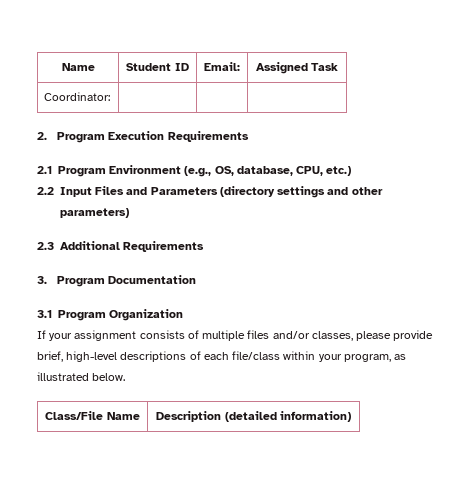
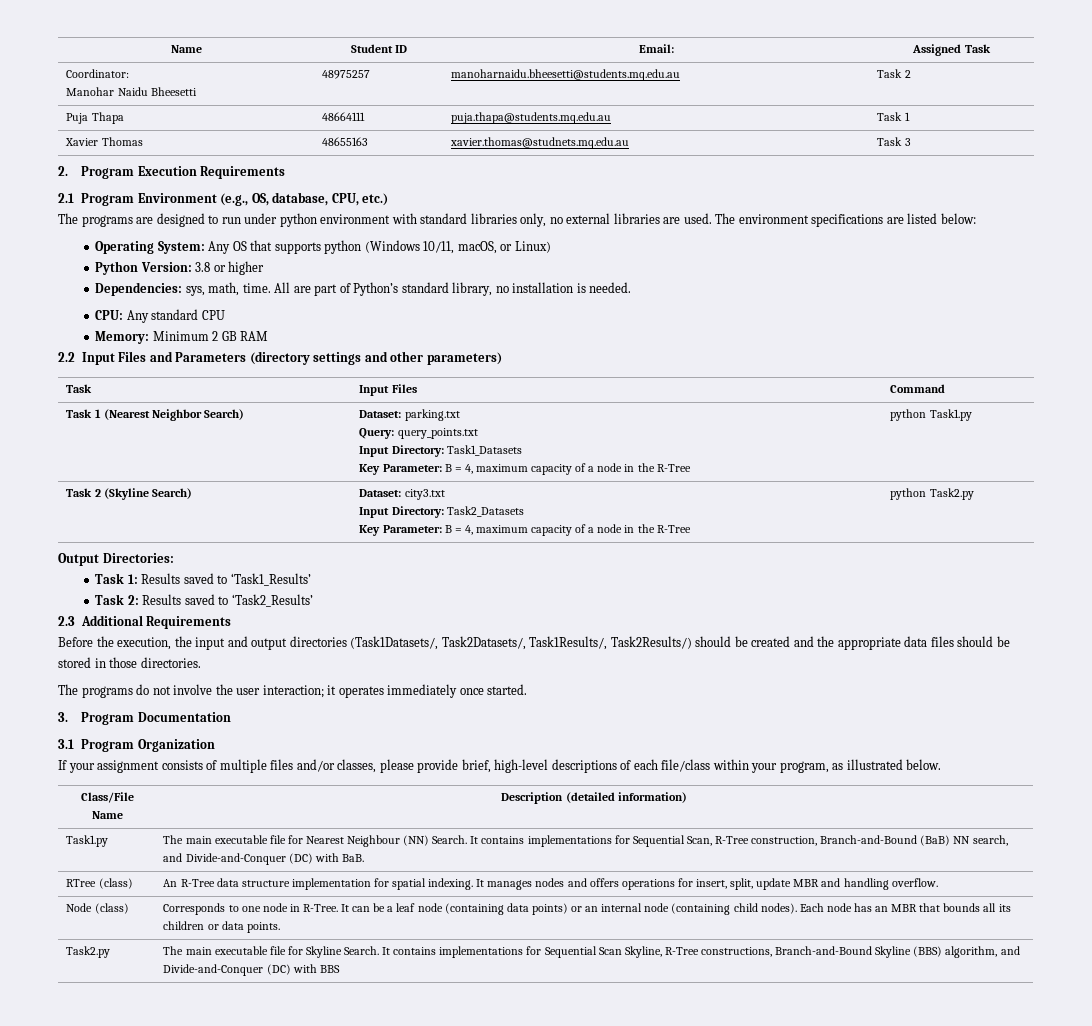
- Coordinator: | | |
+ Coordinator:
+ Manohar Naidu Bheesetti | 48975257 | manoharnaidu.bheesetti@students.mq.edu.au | Task 2
+ Puja Thapa | 48664111 | puja.thapa@students.mq.edu.au | Task 1
+ Xavier Thomas | 48655163 | xavier.thomas@studnets.mq.edu.au | Task 3
+ The programs are designed to run under python environment with standard libraries only, no external libraries are used. The environment specifications are listed below:
+ Operating System: Any OS that supports python (Windows 10/11, macOS, or Linux)
+ Python Version: 3.8 or higher
+ Dependencies: sys, math, time. All are part of Python’s standard library, no installation is needed.
+ CPU: Any standard CPU
+ Memory: Minimum 2 GB RAM
+ Task | Input Files | Command
+ Task 1 (Nearest Neighbor Search) | Dataset: parking.txt
+ Query: query_points.txt
+ Input Directory: Task1_Datasets
+ Key Parameter: B = 4, maximum capacity of a node in the R-Tree | python Task1.py
+ Task 2 (Skyline Search) | Dataset: city3.txt
+ Input Directory: Task2_Datasets
+ Key Parameter: B = 4, maximum capacity of a node in the R-Tree | python Task2.py
+ Output Directories:
+ Task 1: Results saved to ‘Task1_Results’
+ Task 2: Results saved to ‘Task2_Results’
  2.3 Additional Requirements
+ Before the execution, the input and output directories (Task1Datasets/, Task2Datasets/, Task1Results/, Task2Results/) should be created and the appropriate data files should be stored in those directories.
+ The programs do not involve the user interaction; it operates immediately once started.
+ Task1.py | The main executable file for Nearest Neighbour (NN) Search. It contains implementations for Sequential Scan, R-Tree construction, Branch-and-Bound (BaB) NN search, and Divide-and-Conquer (DC) with BaB.
+ RTree (class) | An R-Tree data structure implementation for spatial indexing. It manages nodes and offers operations for insert, split, update MBR and handling overflow.
+ Node (class) | Corresponds to one node in R-Tree. It can be a leaf node (containing data points) or an internal node (containing child nodes). Each node has an MBR that bounds all its children or data points.
+ Task2.py | The main executable file for Skyline Search. It contains implementations for Sequential Scan Skyline, R-Tree constructions, Branch-and-Bound Skyline (BBS) algorithm, and Divide-and-Conquer (DC) with BBS

